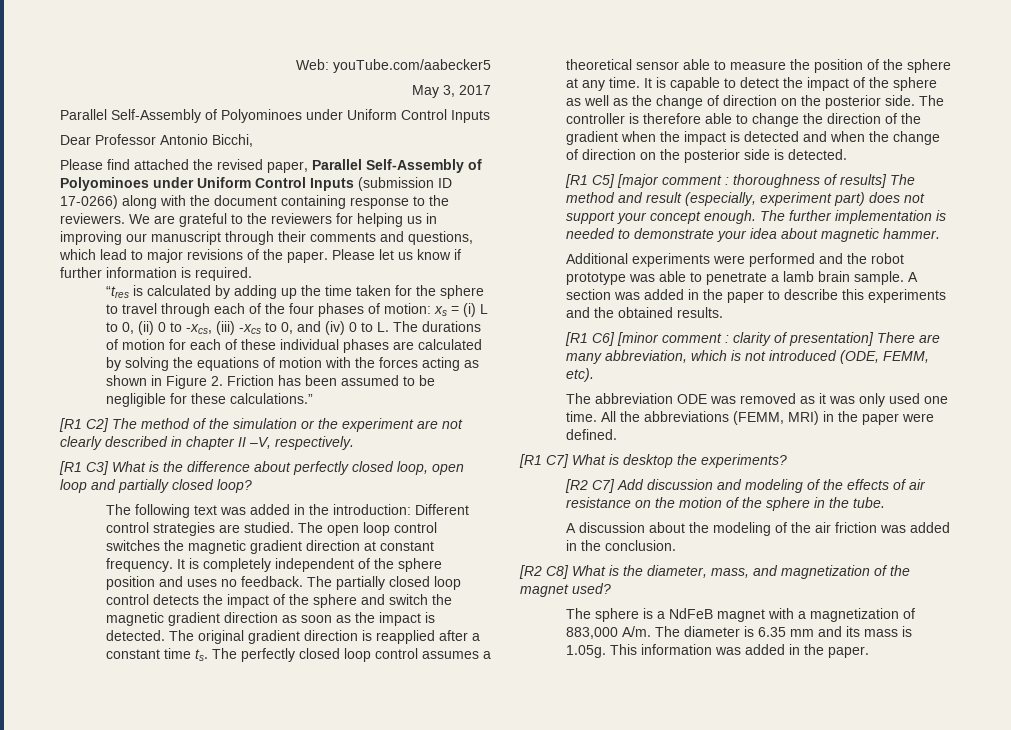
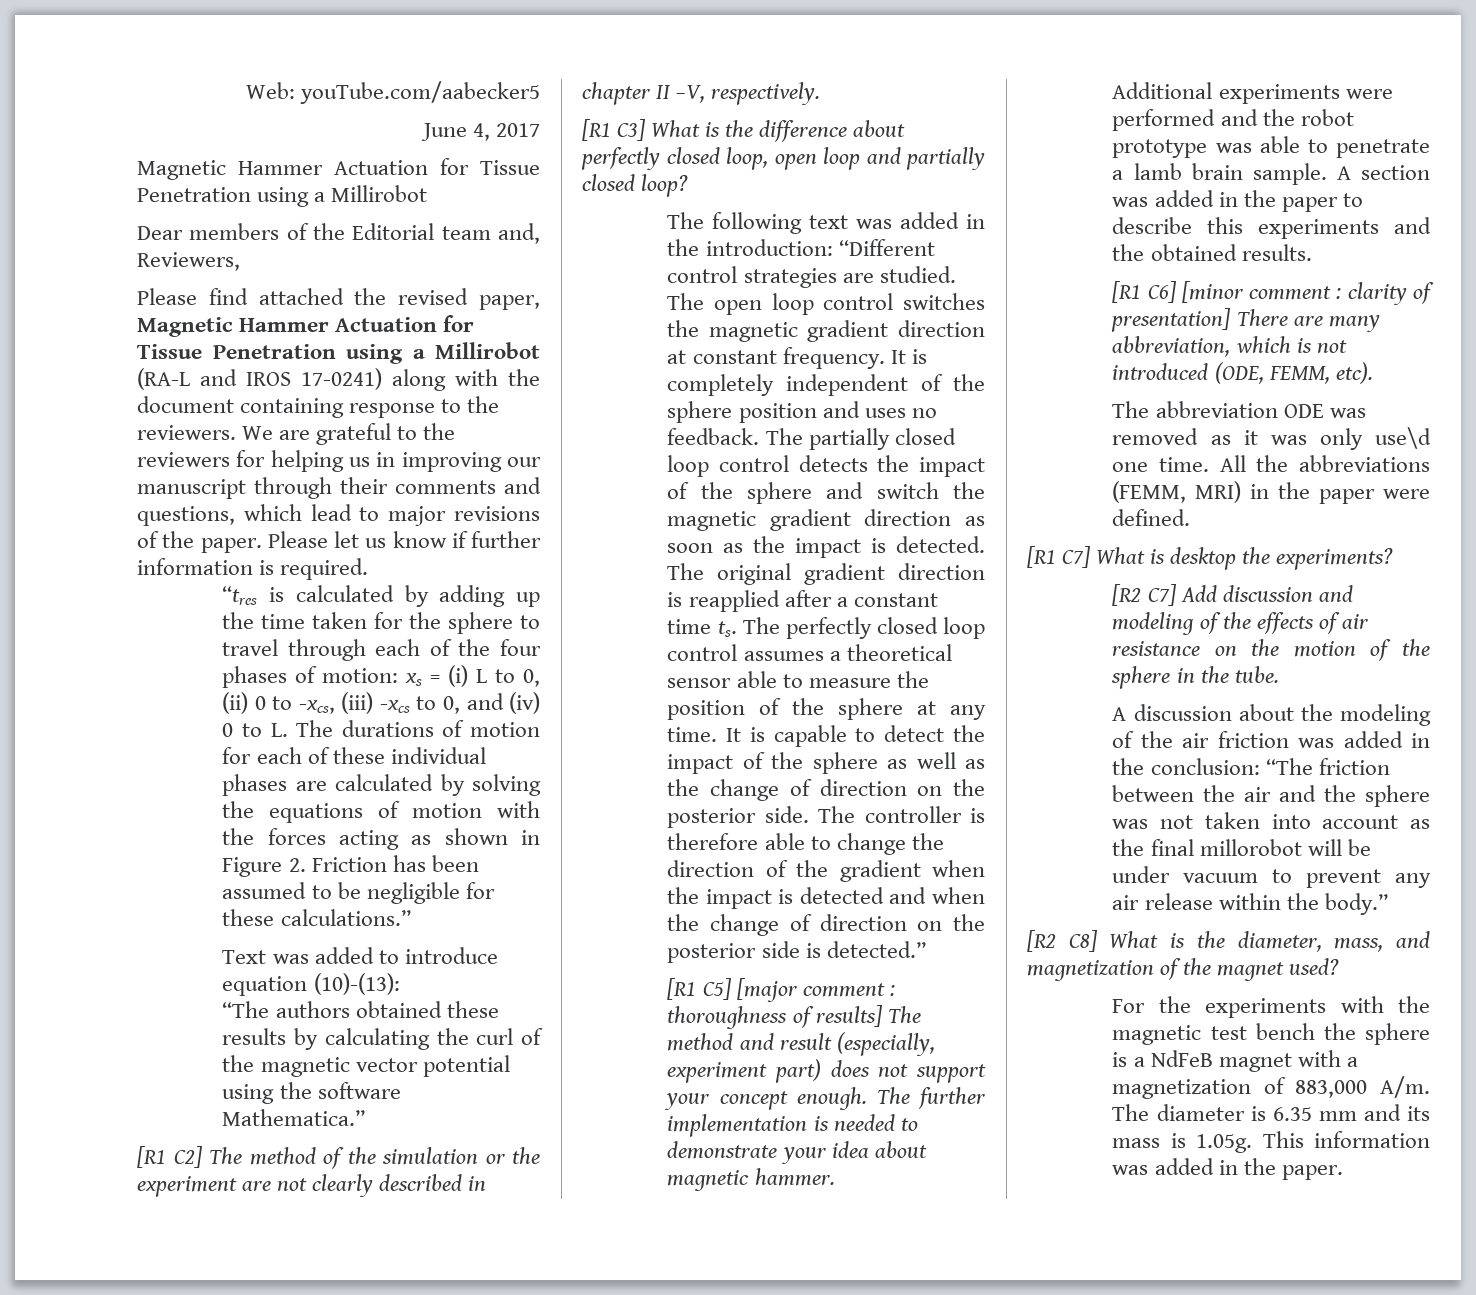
- May 3, 2017
- Parallel Self-Assembly of Polyominoes under Uniform Control Inputs
- Dear Professor Antonio Bicchi,
+ June 4, 2017
+ Magnetic Hammer Actuation for Tissue Penetration using a Millirobot
+ Dear members of the Editorial team and, Reviewers,
- Please find attached the revised paper, Parallel Self-Assembly of Polyominoes under Uniform Control Inputs (submission ID 17-0266) along with the document containing response to the reviewers.
+ Please find attached the revised paper, Magnetic Hammer Actuation for Tissue Penetration using a Millirobot (RA-L and IROS 17-0241) along with the document containing response to the reviewers.
+ Text was added to introduce equation (10)-(13):
+ “The authors obtained these results by calculating the curl of the magnetic vector potential using the software Mathematica.”
- The following text was added in the introduction: Different control strategies are studied.
+ The following text was added in the introduction: “Different control strategies are studied.
- The controller is therefore able to change the direction of the gradient when the impact is detected and when the change of direction on the posterior side is detected.
+ The controller is therefore able to change the direction of the gradient when the impact is detected and when the change of direction on the posterior side is detected.”
- The abbreviation ODE was removed as it was only used one time.
+ The abbreviation ODE was removed as it was only use\d one time.
- A discussion about the modeling of the air friction was added in the conclusion.
+ A discussion about the modeling of the air friction was added in the conclusion: “The friction between the air and the sphere was not taken into account as the final millorobot will be under vacuum to prevent any air release within the body.”
- The sphere is a NdFeB magnet with a magnetization of 883,000 A/m. The diameter is 6.35 mm and its mass is 1.05g. This information was added in the paper.
+ For the experiments with the magnetic test bench the sphere is a NdFeB magnet with a magnetization of 883,000 A/m. The diameter is 6.35 mm and its mass is 1.05g. This information was added in the paper.

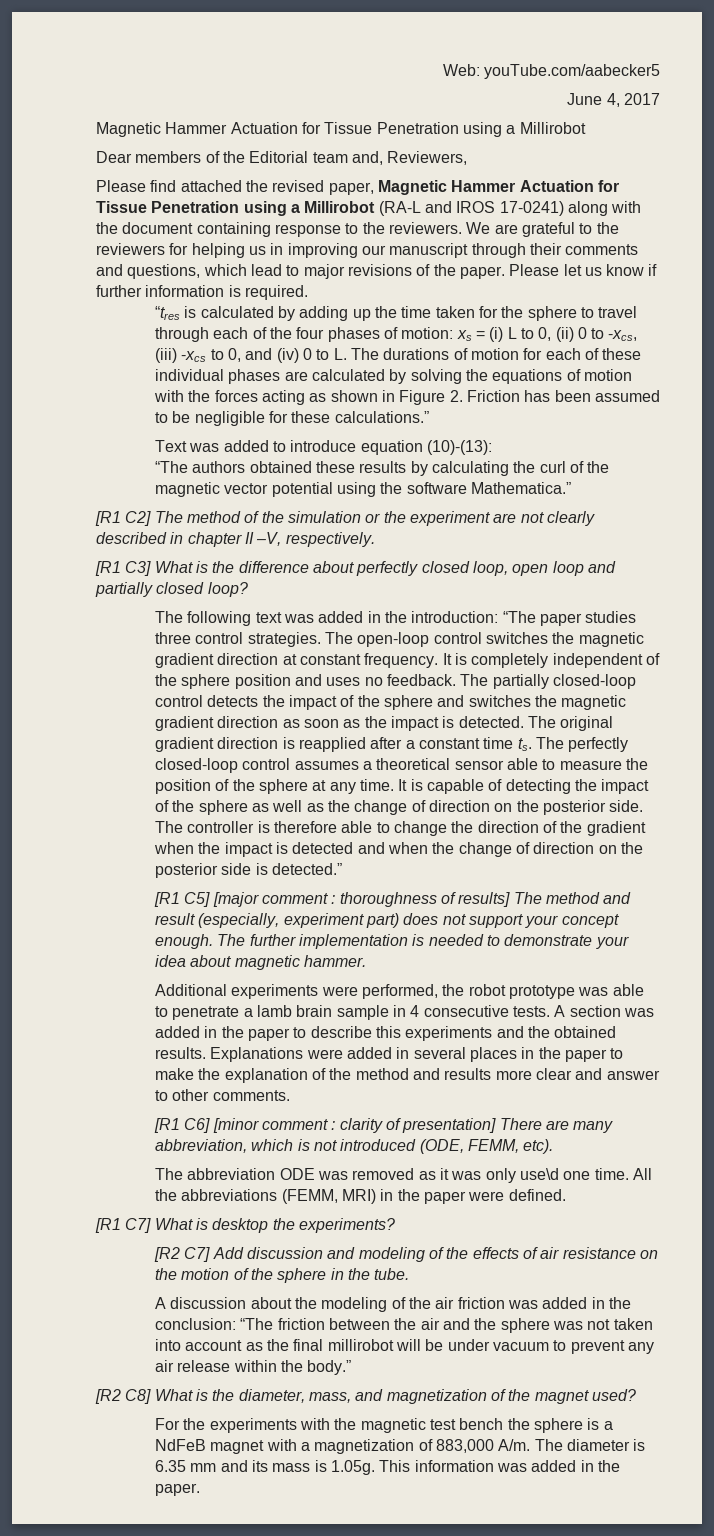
- The following text was added in the introduction: “Different control strategies are studied. The open loop control switches the magnetic gradient direction at constant frequency.
+ The following text was added in the introduction: “The paper studies three control strategies. The open-loop control switches the magnetic gradient direction at constant frequency.
- The partially closed loop control detects the impact of the sphere and switch the magnetic gradient direction as soon as the impact is detected.
+ The partially closed-loop control detects the impact of the sphere and switches the magnetic gradient direction as soon as the impact is detected.
- The perfectly closed loop control assumes a theoretical sensor able to measure the position of the sphere at any time.
+ The perfectly closed-loop control assumes a theoretical sensor able to measure the position of the sphere at any time.
- It is capable to detect the impact of the sphere as well as the change of direction on the posterior side.
+ It is capable of detecting the impact of the sphere as well as the change of direction on the posterior side.
- Additional experiments were performed and the robot prototype was able to penetrate a lamb brain sample.
+ Additional experiments were performed, the robot prototype was able to penetrate a lamb brain sample in 4 consecutive tests.
+ Explanations were added in several places in the paper to make the explanation of the method and results more clear and answer to other comments.
- A discussion about the modeling of the air friction was added in the conclusion: “The friction between the air and the sphere was not taken into account as the final millorobot will be under vacuum to prevent any air release within the body.”
+ A discussion about the modeling of the air friction was added in the conclusion: “The friction between the air and the sphere was not taken into account as the final millirobot will be under vacuum to prevent any air release within the body.”

